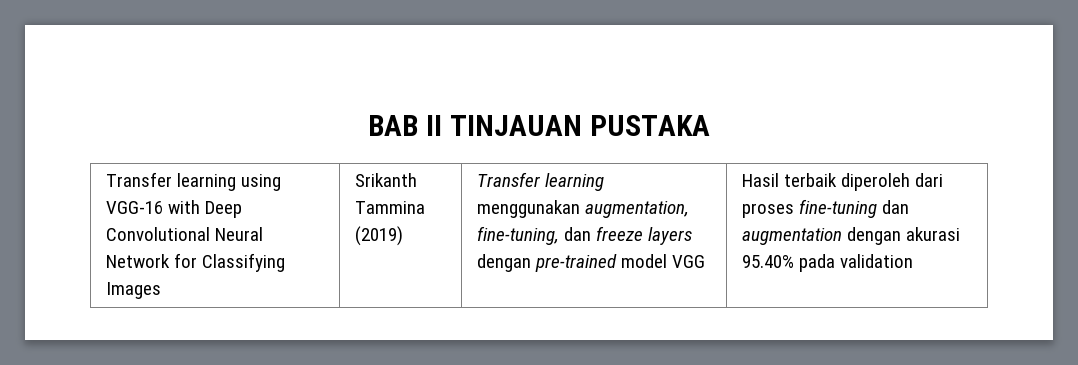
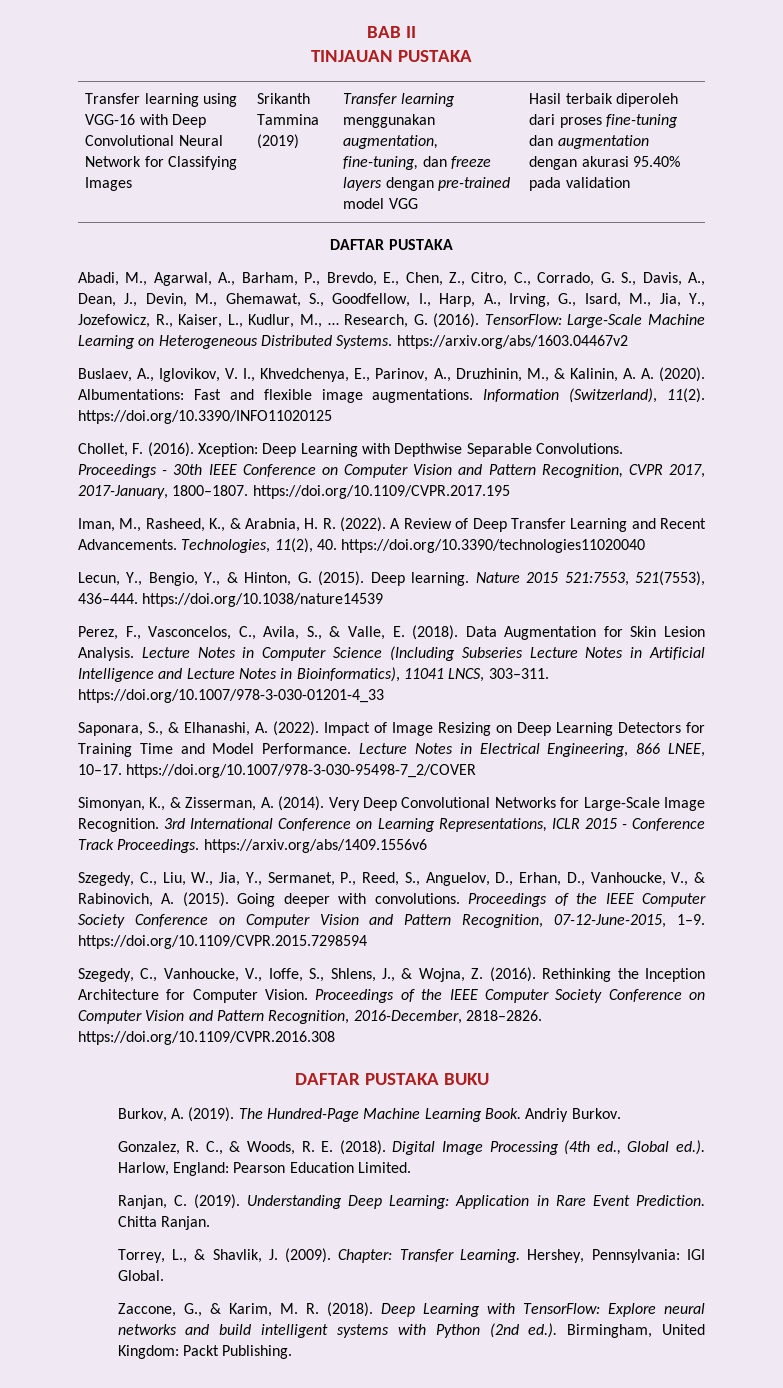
- BAB II TINJAUAN PUSTAKA
+ BAB II
+ TINJAUAN PUSTAKA
  Transfer learning using VGG-16 with Deep Convolutional Neural Network for Classifying Images | Srikanth Tammina (2019) | Transfer learning menggunakan augmentation, fine-tuning, dan freeze layers dengan pre-trained model VGG | Hasil terbaik diperoleh dari proses fine-tuning dan augmentation dengan akurasi 95.40% pada validation
+ DAFTAR PUSTAKA
+ Abadi, M., Agarwal, A., Barham, P., Brevdo, E., Chen, Z., Citro, C., Corrado, G. S., Davis, A., Dean, J., Devin, M., Ghemawat, S., Goodfellow, I., Harp, A., Irving, G., Isard, M., Jia, Y., Jozefowicz, R., Kaiser, L., Kudlur, M., … Research, G. (2016). TensorFlow: Large-Scale Machine Learning on Heterogeneous Distributed Systems. https://arxiv.org/abs/1603.04467v2
+ Buslaev, A., Iglovikov, V. I., Khvedchenya, E., Parinov, A., Druzhinin, M., & Kalinin, A. A. (2020). Albumentations: Fast and flexible image augmentations. Information (Switzerland), 11(2). https://doi.org/10.3390/INFO11020125
+ Chollet, F. (2016). Xception: Deep Learning with Depthwise Separable Convolutions. Proceedings - 30th IEEE Conference on Computer Vision and Pattern Recognition, CVPR 2017, 2017-January, 1800–1807. https://doi.org/10.1109/CVPR.2017.195
+ Iman, M., Rasheed, K., & Arabnia, H. R. (2022). A Review of Deep Transfer Learning and Recent Advancements. Technologies, 11(2), 40. https://doi.org/10.3390/technologies11020040
+ Lecun, Y., Bengio, Y., & Hinton, G. (2015). Deep learning. Nature 2015 521:7553, 521(7553), 436–444. https://doi.org/10.1038/nature14539
+ Perez, F., Vasconcelos, C., Avila, S., & Valle, E. (2018). Data Augmentation for Skin Lesion Analysis. Lecture Notes in Computer Science (Including Subseries Lecture Notes in Artificial Intelligence and Lecture Notes in Bioinformatics), 11041 LNCS, 303–311. https://doi.org/10.1007/978-3-030-01201-4_33
+ Saponara, S., & Elhanashi, A. (2022). Impact of Image Resizing on Deep Learning Detectors for Training Time and Model Performance. Lecture Notes in Electrical Engineering, 866 LNEE, 10–17. https://doi.org/10.1007/978-3-030-95498-7_2/COVER
+ Simonyan, K., & Zisserman, A. (2014). Very Deep Convolutional Networks for Large-Scale Image Recognition. 3rd International Conference on Learning Representations, ICLR 2015 - Conference Track Proceedings. https://arxiv.org/abs/1409.1556v6
+ Szegedy, C., Liu, W., Jia, Y., Sermanet, P., Reed, S., Anguelov, D., Erhan, D., Vanhoucke, V., & Rabinovich, A. (2015). Going deeper with convolutions. Proceedings of the IEEE Computer Society Conference on Computer Vision and Pattern Recognition, 07-12-June-2015, 1–9. https://doi.org/10.1109/CVPR.2015.7298594
+ Szegedy, C., Vanhoucke, V., Ioffe, S., Shlens, J., & Wojna, Z. (2016). Rethinking the Inception Architecture for Computer Vision. Proceedings of the IEEE Computer Society Conference on Computer Vision and Pattern Recognition, 2016-December, 2818–2826. https://doi.org/10.1109/CVPR.2016.308
+ DAFTAR PUSTAKA BUKU
+ Burkov, A. (2019). The Hundred-Page Machine Learning Book. Andriy Burkov.
+ Gonzalez, R. C., & Woods, R. E. (2018). Digital Image Processing (4th ed., Global ed.). Harlow, England: Pearson Education Limited.
+ Ranjan, C. (2019). Understanding Deep Learning: Application in Rare Event Prediction. Chitta Ranjan.
+ Torrey, L., & Shavlik, J. (2009). Chapter: Transfer Learning. Hershey, Pennsylvania: IGI Global.
+ Zaccone, G., & Karim, M. R. (2018). Deep Learning with TensorFlow: Explore neural networks and build intelligent systems with Python (2nd ed.). Birmingham, United Kingdom: Packt Publishing.

